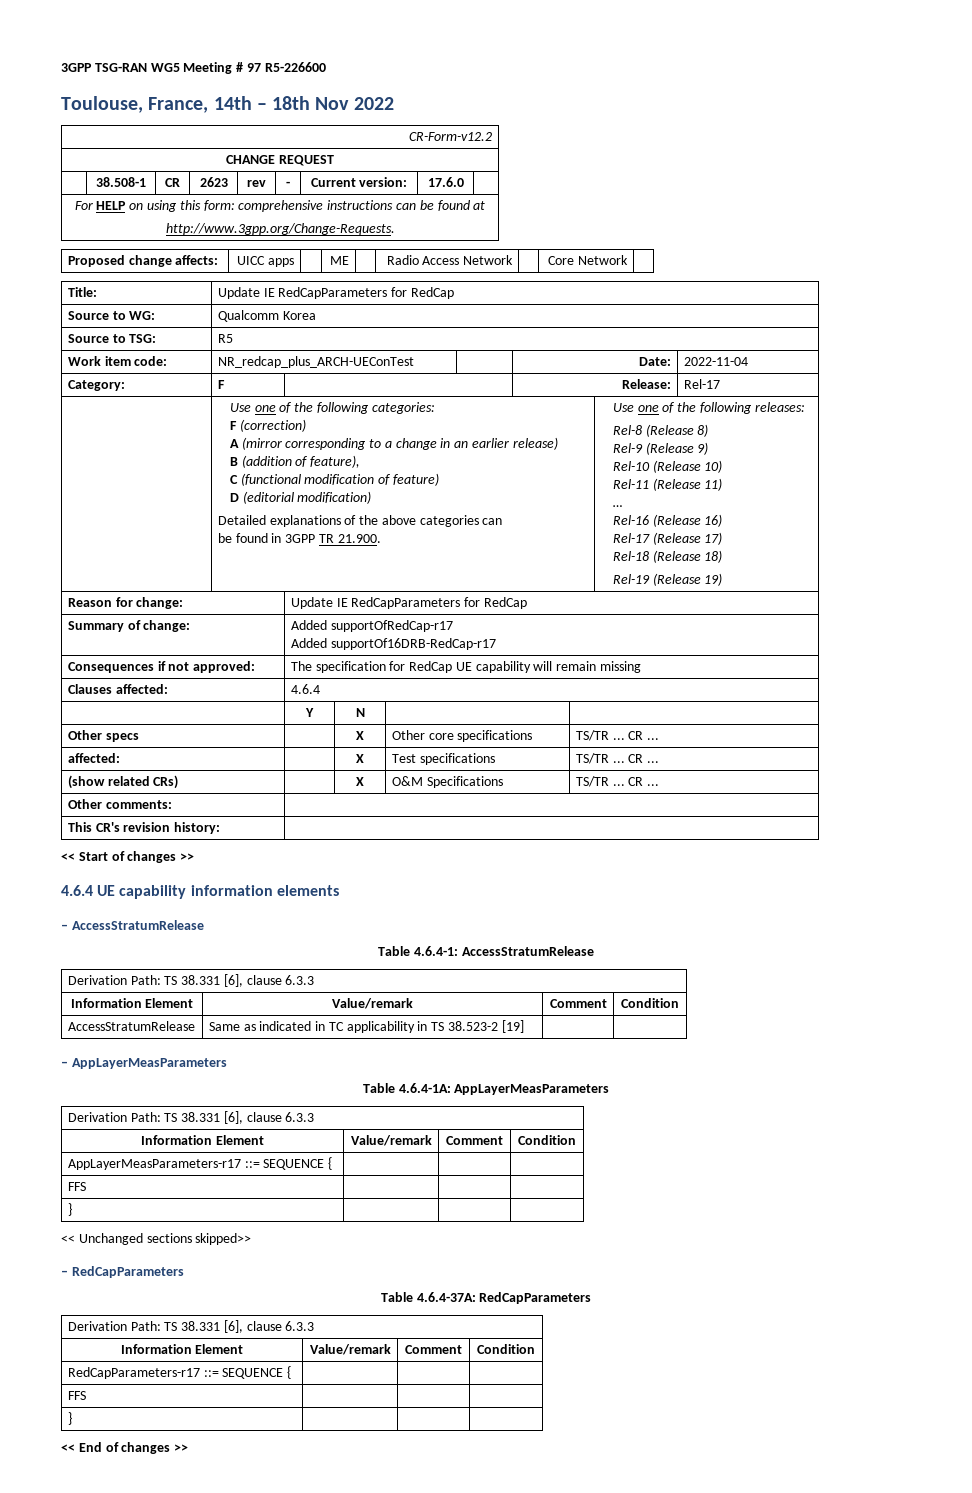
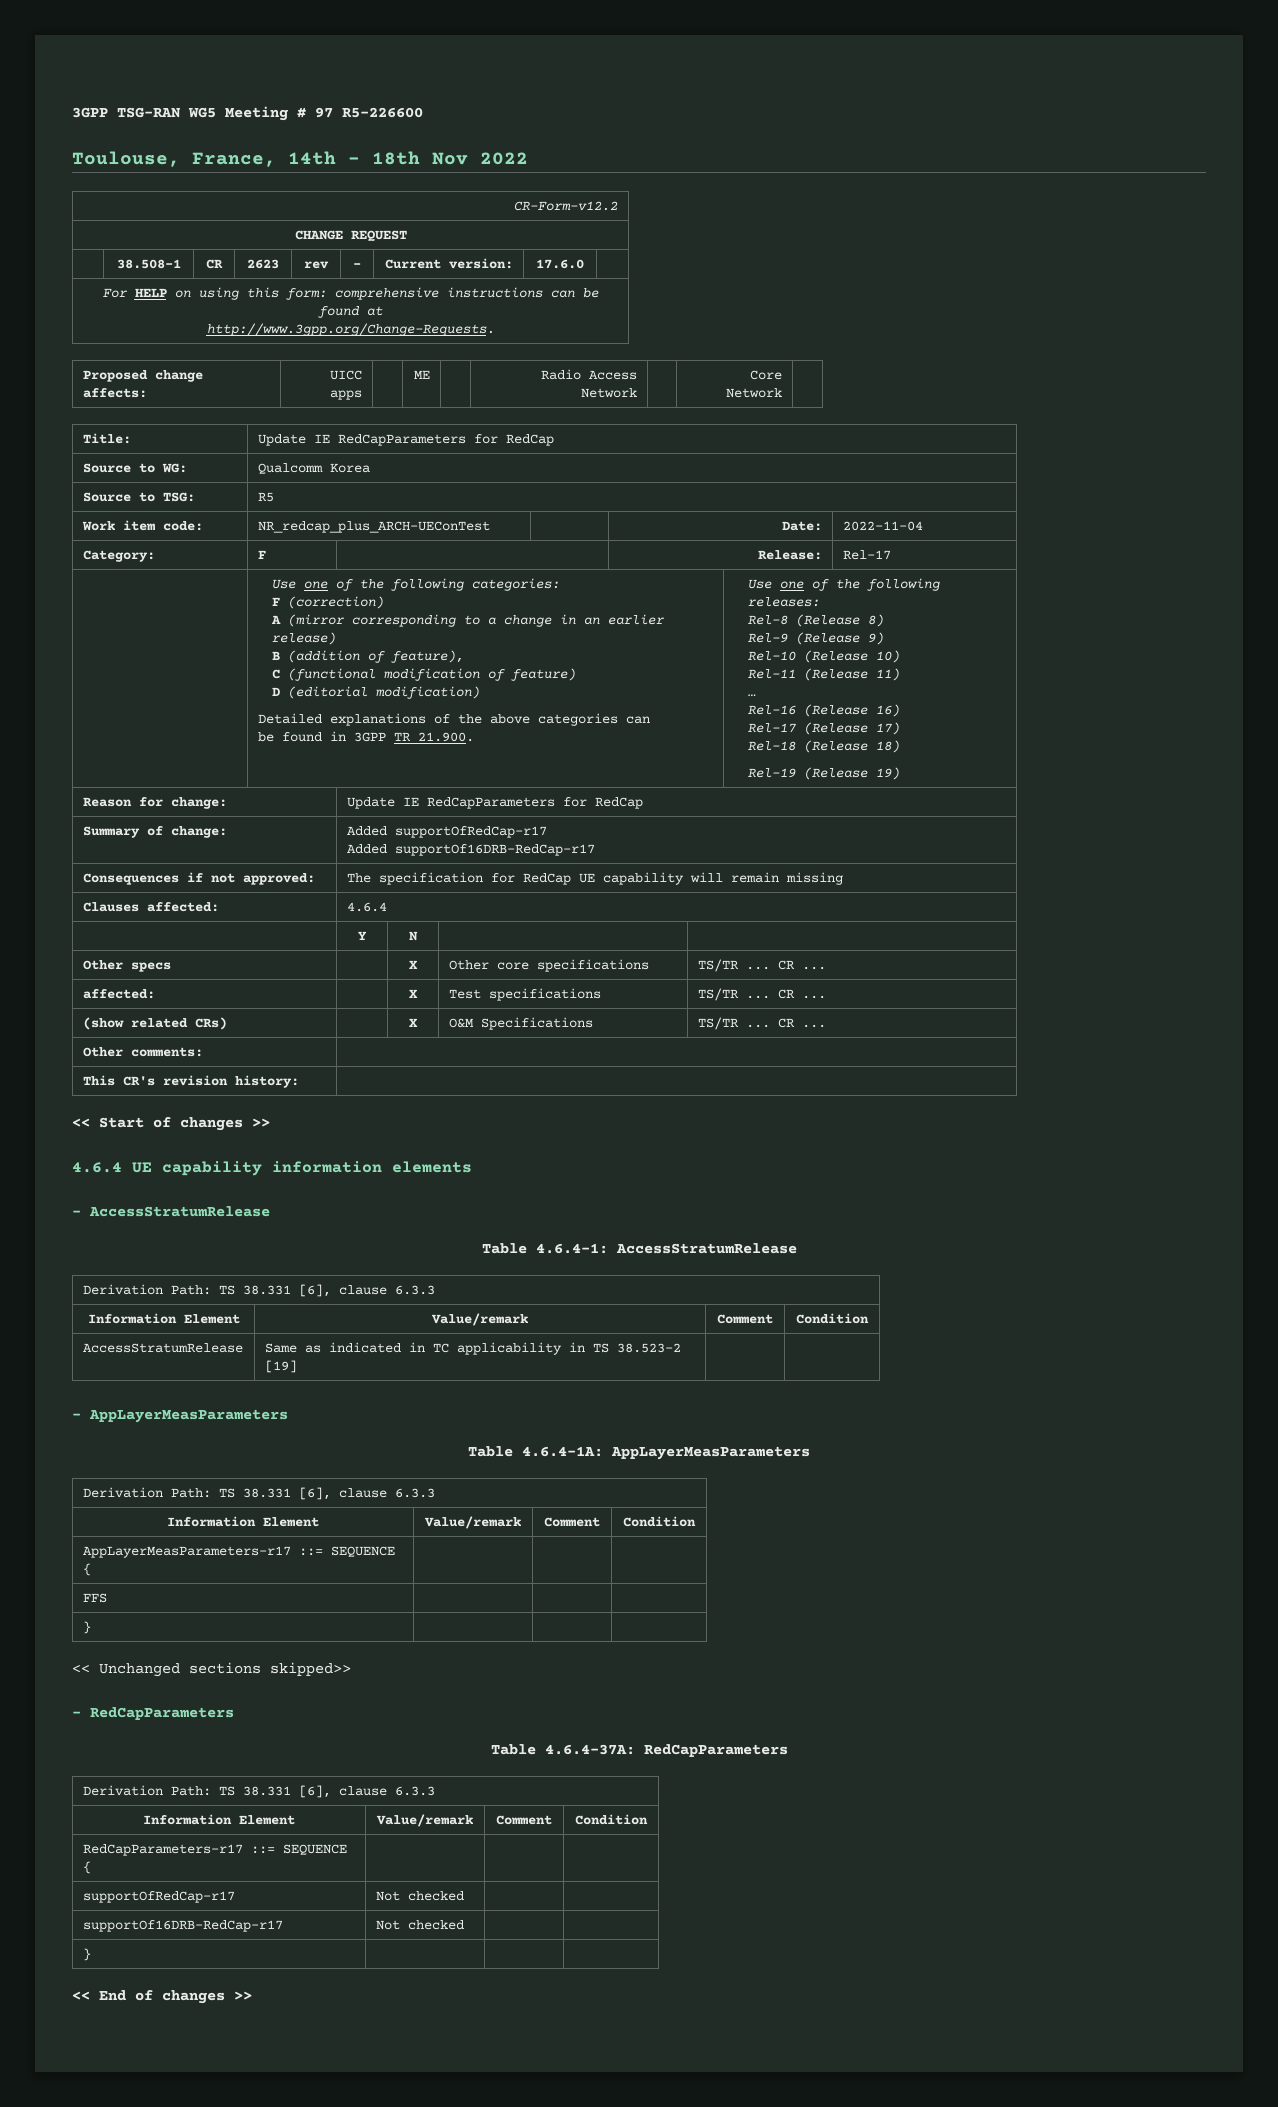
  RedCapParameters-r17 ::= SEQUENCE { | | |
- FFS | | |
+ supportOfRedCap-r17 | Not checked | |
+ supportOf16DRB-RedCap-r17 | Not checked | |

